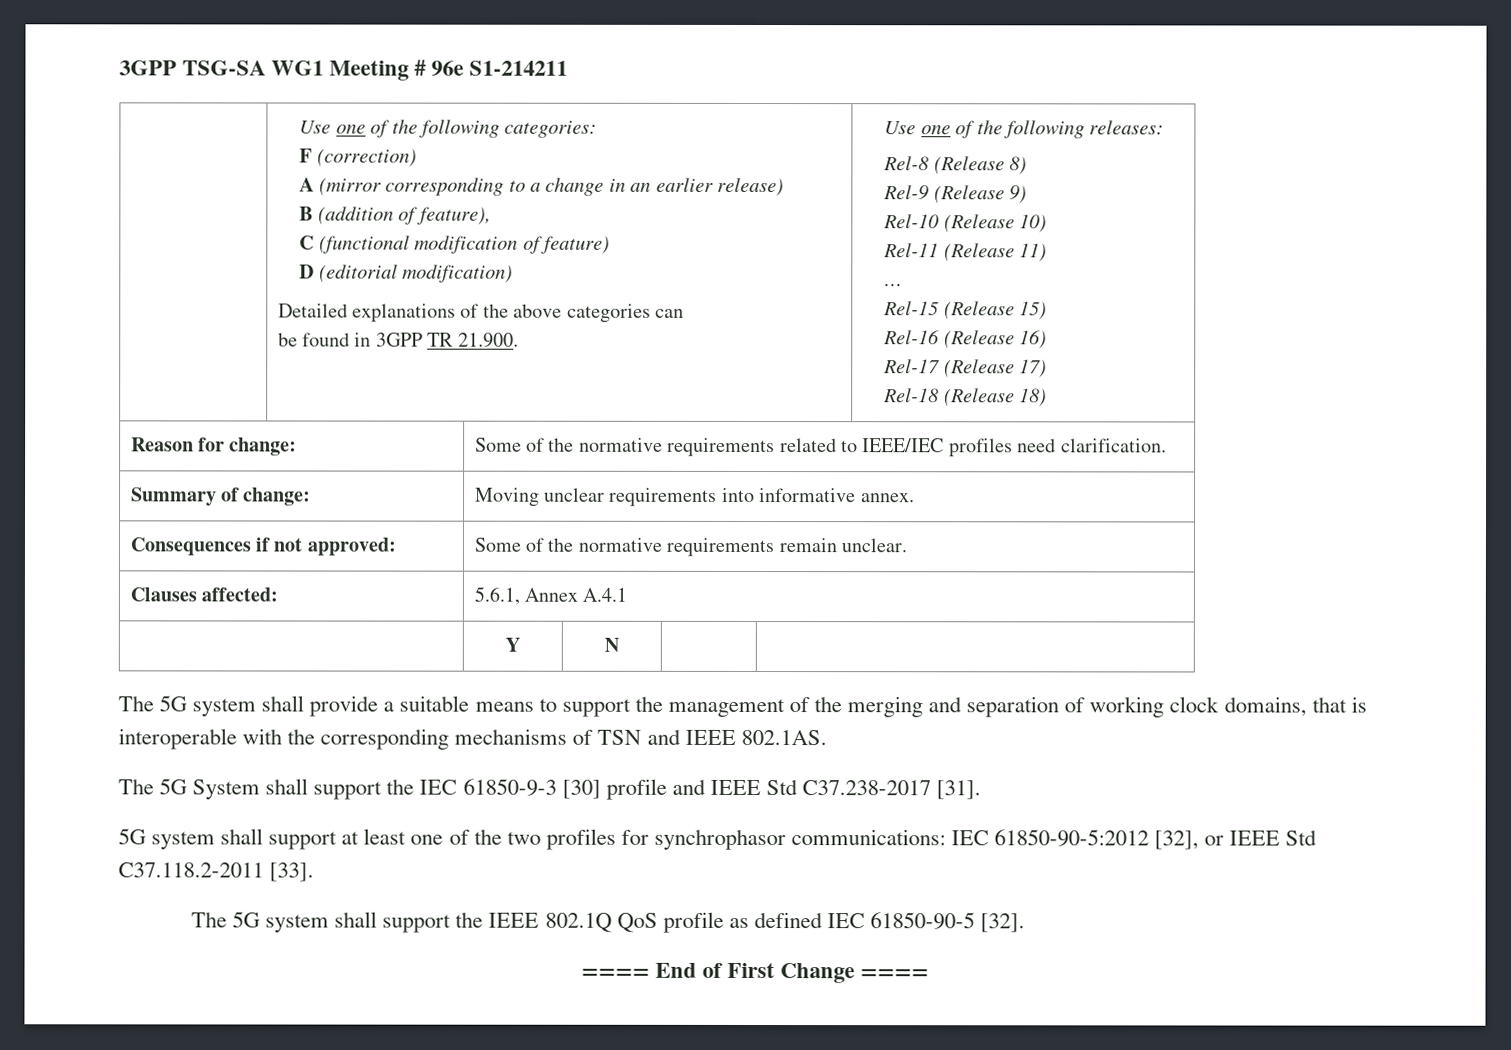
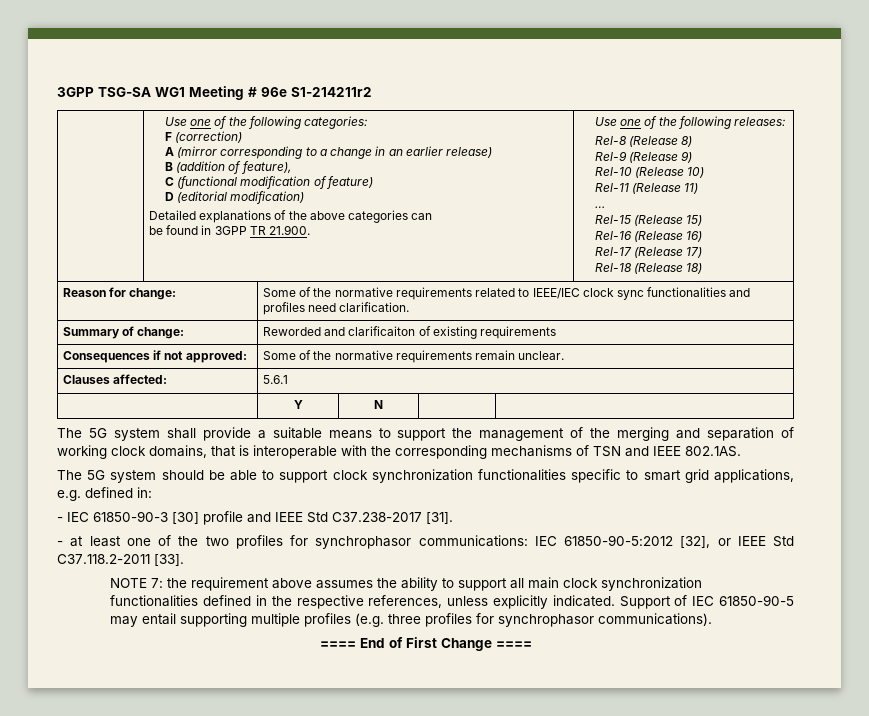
- 3GPP TSG-SA WG1 Meeting # 96e S1-214211
+ 3GPP TSG-SA WG1 Meeting # 96e S1-214211r2
- Reason for change: | Some of the normative requirements related to IEEE/IEC profiles need clarification.
+ Reason for change: | Some of the normative requirements related to IEEE/IEC clock sync functionalities and profiles need clarification.
- Summary of change: | Moving unclear requirements into informative annex.
+ Summary of change: | Reworded and clarificaiton of existing requirements
- Clauses affected: | 5.6.1, Annex A.4.1
+ Clauses affected: | 5.6.1
- The 5G System shall support the IEC 61850-9-3 [30] profile and IEEE Std C37.238-2017 [31].
+ The 5G system should be able to support clock synchronization functionalities specific to smart grid applications, e.g. defined in:
+ - IEC 61850-90-3 [30] profile and IEEE Std C37.238-2017 [31].
- 5G system shall support at least one of the two profiles for synchrophasor communications: IEC 61850-90-5:2012 [32], or IEEE Std C37.118.2-2011 [33].
+ - at least one of the two profiles for synchrophasor communications: IEC 61850-90-5:2012 [32], or IEEE Std C37.118.2-2011 [33].
- The 5G system shall support the IEEE 802.1Q QoS profile as defined IEC 61850-90-5 [32].
+ NOTE 7: the requirement above assumes the ability to support all main clock synchronization functionalities defined in the respective references, unless explicitly indicated. Support of IEC 61850-90-5 may entail supporting multiple profiles (e.g. three profiles for synchrophasor communications).

